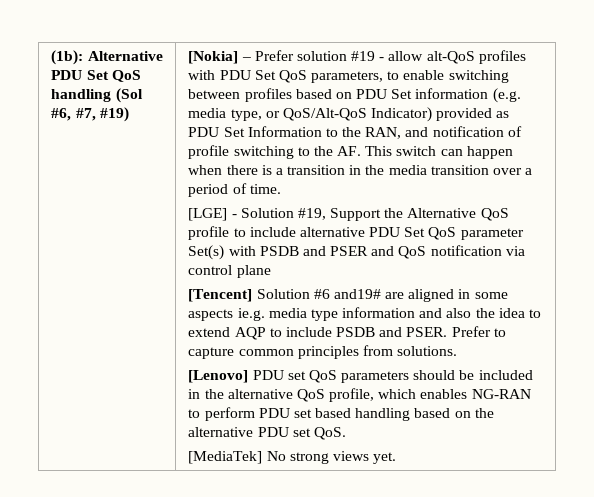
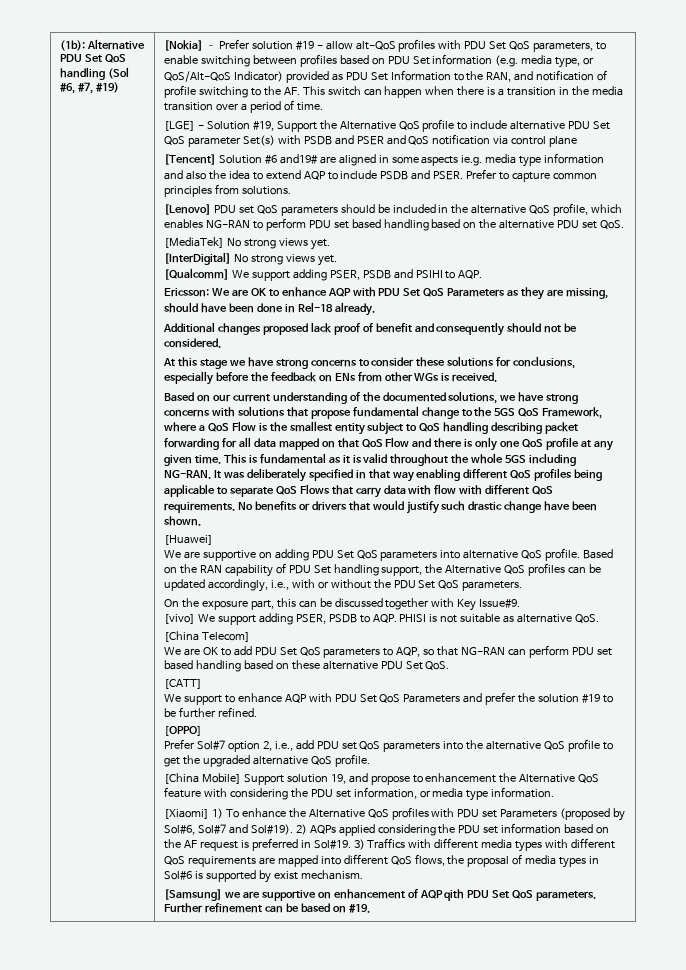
+ [InterDigital] No strong views yet.
+ [Qualcomm] We support adding PSER, PSDB and PSIHI to AQP.
+ Ericsson: We are OK to enhance AQP with PDU Set QoS Parameters as they are missing, should have been done in Rel-18 already.
+ Additional changes proposed lack proof of benefit and consequently should not be considered.
+ At this stage we have strong concerns to consider these solutions for conclusions, especially before the feedback on ENs from other WGs is received.
+ Based on our current understanding of the documented solutions, we have strong concerns with solutions that propose fundamental change to the 5GS QoS Framework, where a QoS Flow is the smallest entity subject to QoS handling describing packet forwarding for all data mapped on that QoS Flow and there is only one QoS profile at any given time. This is fundamental as it is valid throughout the whole 5GS including NG-RAN. It was deliberately specified in that way enabling different QoS profiles being applicable to separate QoS Flows that carry data with flow with different QoS requirements. No benefits or drivers that would justify such drastic change have been shown.
+ [Huawei]
+ We are supportive on adding PDU Set QoS parameters into alternative QoS profile. Based on the RAN capability of PDU Set handling support, the Alternative QoS profiles can be updated accordingly, i.e., with or without the PDU Set QoS parameters.
+ On the exposure part, this can be discussed together with Key Issue#9.
+ [vivo] We support adding PSER, PSDB to AQP. PHISI is not suitable as alternative QoS.
+ [China Telecom]
+ We are OK to add PDU Set QoS parameters to AQP, so that NG-RAN can perform PDU set based handling based on these alternative PDU Set QoS.
+ [CATT]
+ We support to enhance AQP with PDU Set QoS Parameters and prefer the solution #19 to be further refined.
+ [OPPO]
+ Prefer Sol#7 option 2, i.e., add PDU set QoS parameters into the alternative QoS profile to get the upgraded alternative QoS profile.
+ [China Mobile] Support solution 19, and propose to enhancement the Alternative QoS feature with considering the PDU set information, or media type information.
+ [Xiaomi] 1) To enhance the Alternative QoS profiles with PDU set Parameters (proposed by Sol#6, Sol#7 and Sol#19). 2) AQPs applied considering the PDU set information based on the AF request is preferred in Sol#19. 3) Traffics with different media types with different QoS requirements are mapped into different QoS flows, the proposal of media types in Sol#6 is supported by exist mechanism.
+ [Samsung] we are supportive on enhancement of AQP qith PDU Set QoS parameters. Further refinement can be based on #19.

